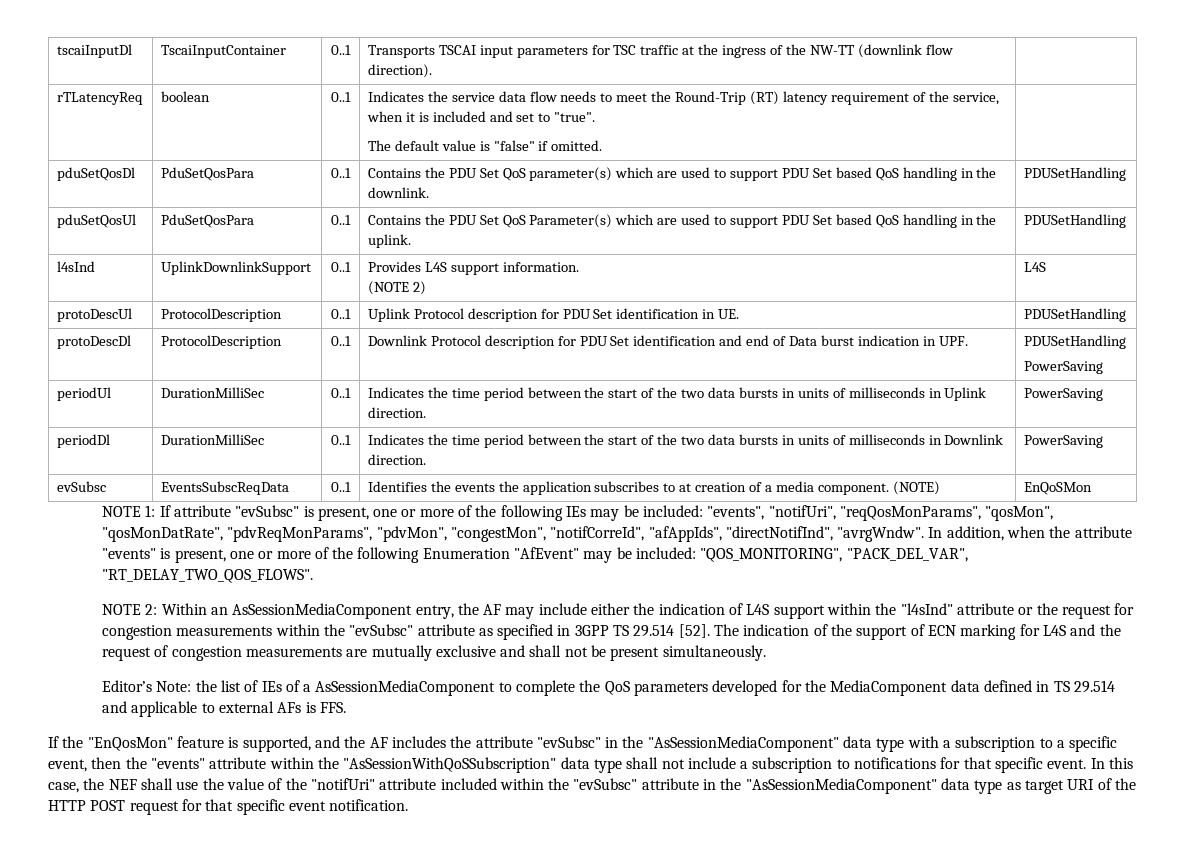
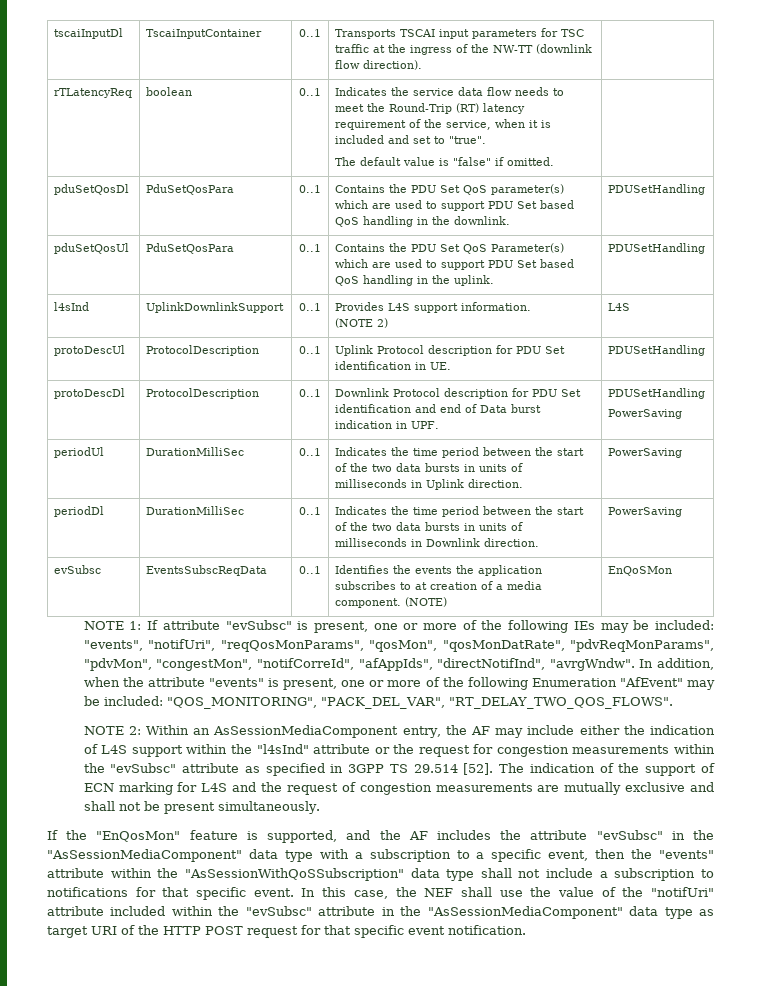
- Editor’s Note: the list of IEs of a AsSessionMediaComponent to complete the QoS parameters developed for the MediaComponent data defined in TS 29.514 and applicable to external AFs is FFS.

